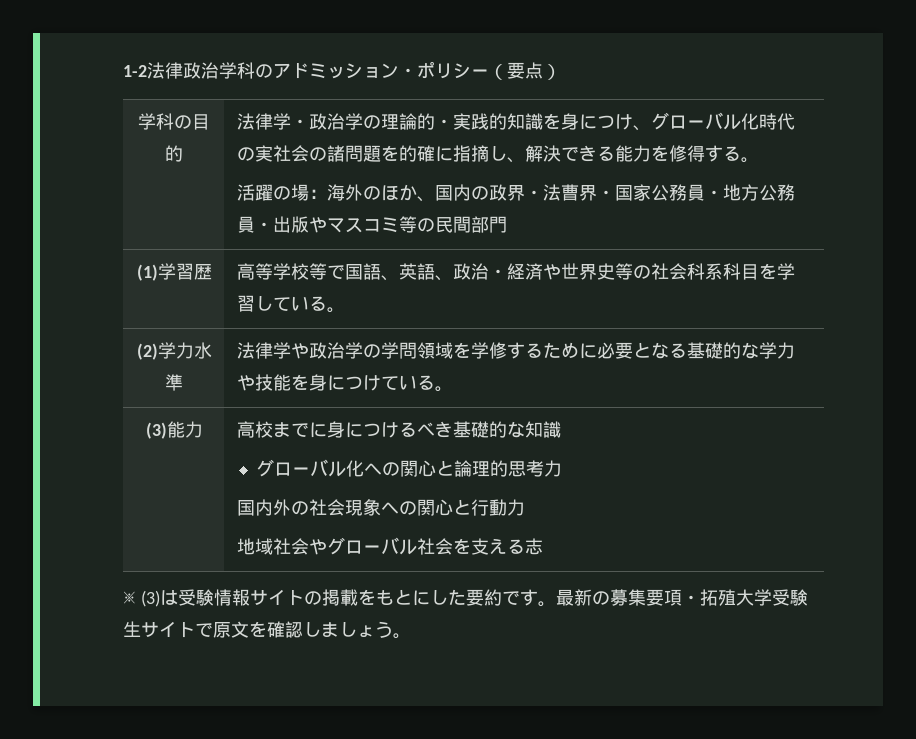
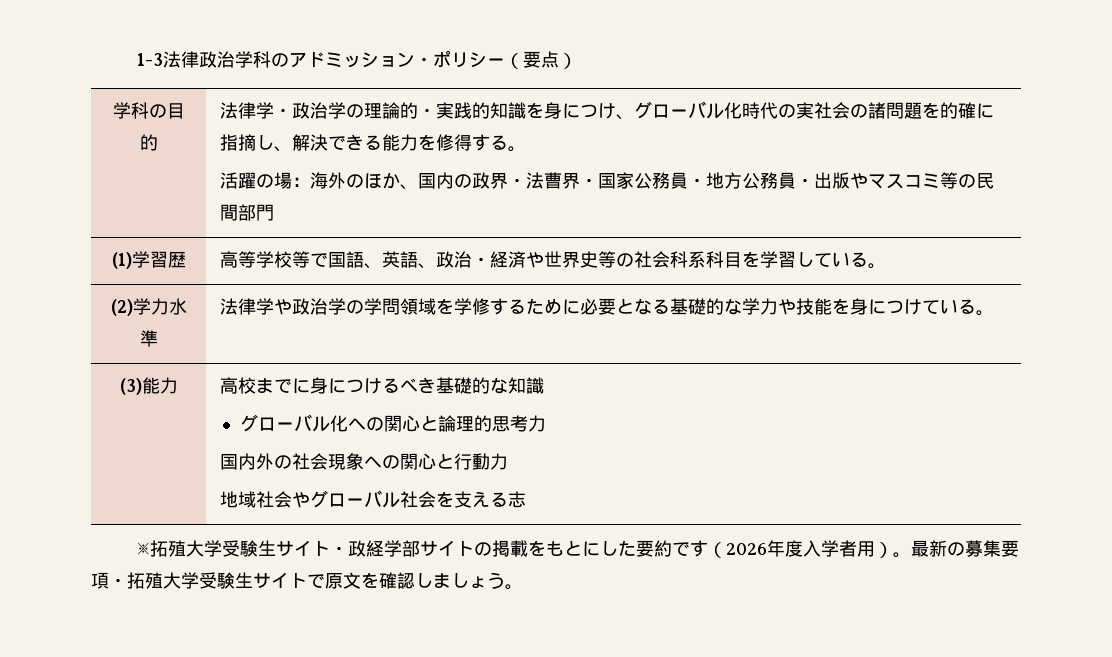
- 1-2法律政治学科のアドミッション・ポリシー（要点）
+ 1-3法律政治学科のアドミッション・ポリシー（要点）
- ※ (3)は受験情報サイトの掲載をもとにした要約です。
+ ※拓殖大学受験生サイト・政経学部サイトの掲載をもとにした要約です（2026年度入学者用）。

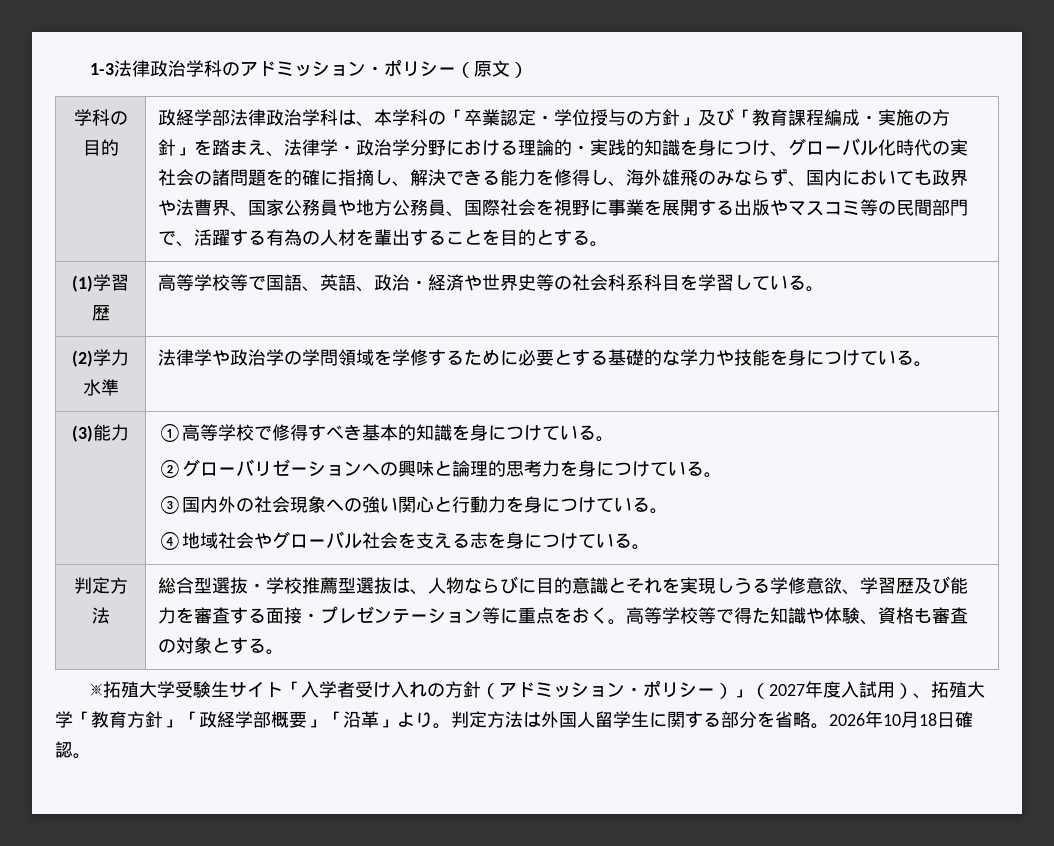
- 1-3法律政治学科のアドミッション・ポリシー（要点）
+ 1-3法律政治学科のアドミッション・ポリシー（原文）
- 法律学・政治学の理論的・実践的知識を身につけ、グローバル化時代の実社会の諸問題を的確に指摘し、解決できる能力を修得する。
- 活躍の場：海外のほか、国内の政界・法曹界・国家公務員・地方公務員・出版やマスコミ等の民間部門
+ 政経学部法律政治学科は、本学科の「卒業認定・学位授与の方針」及び「教育課程編成・実施の方針」を踏まえ、法律学・政治学分野における理論的・実践的知識を身につけ、グローバル化時代の実社会の諸問題を的確に指摘し、解決できる能力を修得し、海外雄飛のみならず、国内においても政界や法曹界、国家公務員や地方公務員、国際社会を視野に事業を展開する出版やマスコミ等の民間部門で、活躍する有為の人材を輩出することを目的とする。
- (2)学力水準 | 法律学や政治学の学問領域を学修するために必要となる基礎的な学力や技能を身につけている。
+ (2)学力水準 | 法律学や政治学の学問領域を学修するために必要とする基礎的な学力や技能を身につけている。
- 高校までに身につけるべき基礎的な知識
- グローバル化への関心と論理的思考力
- 国内外の社会現象への関心と行動力
- 地域社会やグローバル社会を支える志
+ ①高等学校で修得すべき基本的知識を身につけている。
+ ②グローバリゼーションへの興味と論理的思考力を身につけている。
+ ③国内外の社会現象への強い関心と行動力を身につけている。
+ ④地域社会やグローバル社会を支える志を身につけている。
+ 判定方法 | 総合型選抜・学校推薦型選抜は、人物ならびに目的意識とそれを実現しうる学修意欲、学習歴及び能力を審査する面接・プレゼンテーション等に重点をおく。高等学校等で得た知識や体験、資格も審査の対象とする。
- ※拓殖大学受験生サイト・政経学部サイトの掲載をもとにした要約です（2026年度入学者用）。最新の募集要項・拓殖大学受験生サイトで原文を確認しましょう。
+ ※拓殖大学受験生サイト「入学者受け入れの方針（アドミッション・ポリシー）」（2027年度入試用）、拓殖大学「教育方針」「政経学部概要」「沿革」より。判定方法は外国人留学生に関する部分を省略。2026年10月18日確認。

